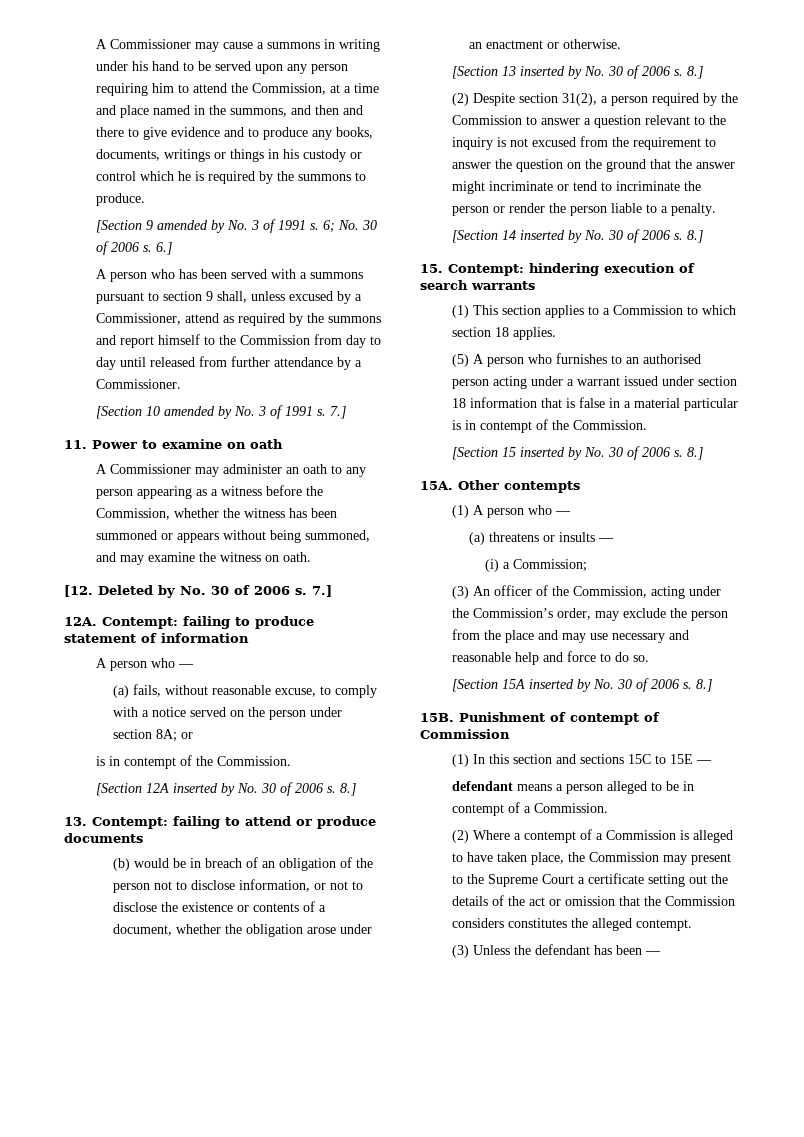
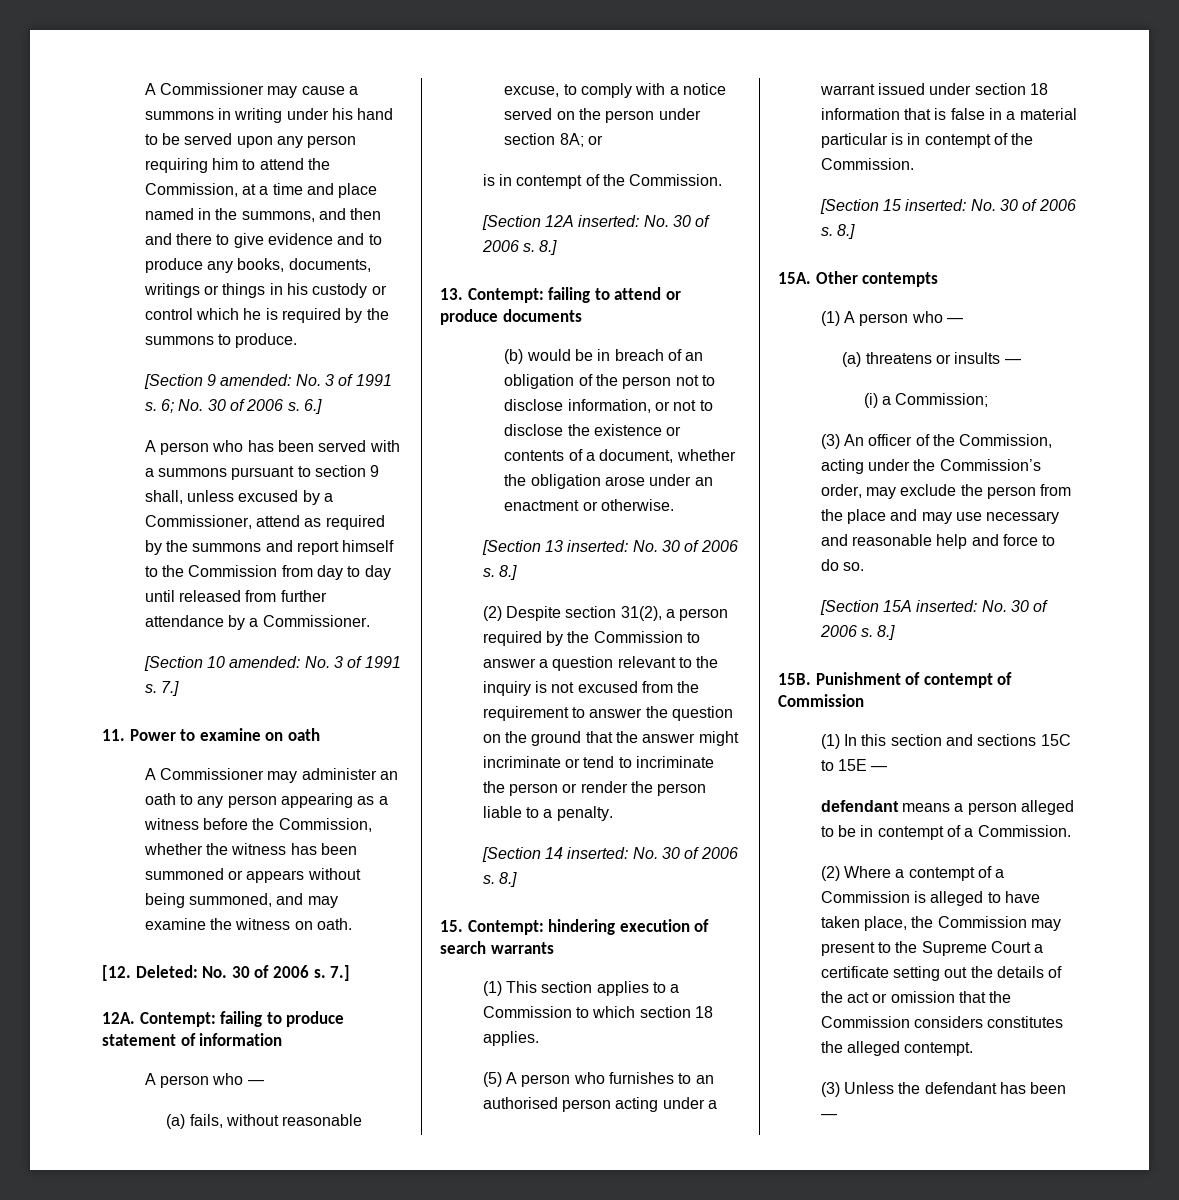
- [Section 9 amended by No. 3 of 1991 s.
+ [Section 9 amended: No. 3 of 1991 s.
- [Section 10 amended by No. 3 of 1991 s.
+ [Section 10 amended: No. 3 of 1991 s.
- [12. Deleted by No. 30 of 2006 s.
+ [12. Deleted: No. 30 of 2006 s.
- [Section 12A inserted by No. 30 of 2006 s.
+ [Section 12A inserted: No. 30 of 2006 s.
- [Section 13 inserted by No. 30 of 2006 s.
+ [Section 13 inserted: No. 30 of 2006 s.
- [Section 14 inserted by No. 30 of 2006 s.
+ [Section 14 inserted: No. 30 of 2006 s.
- [Section 15 inserted by No. 30 of 2006 s.
+ [Section 15 inserted: No. 30 of 2006 s.
- [Section 15A inserted by No. 30 of 2006 s.
+ [Section 15A inserted: No. 30 of 2006 s.

